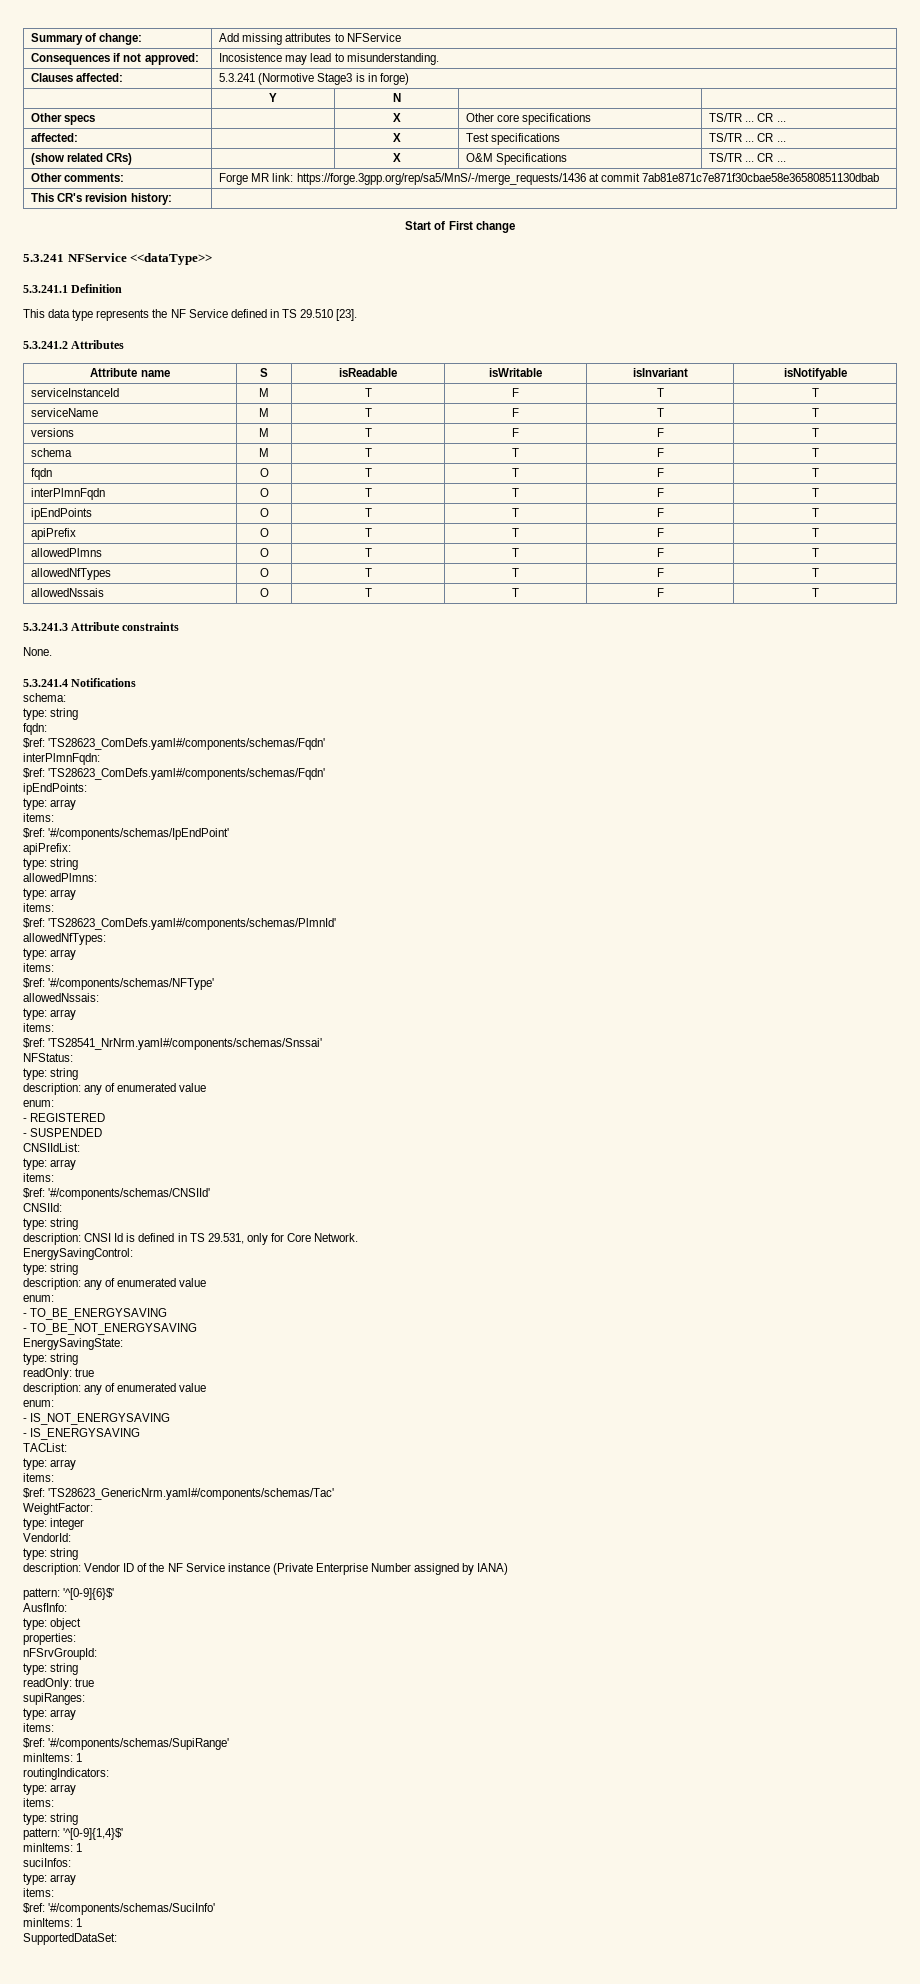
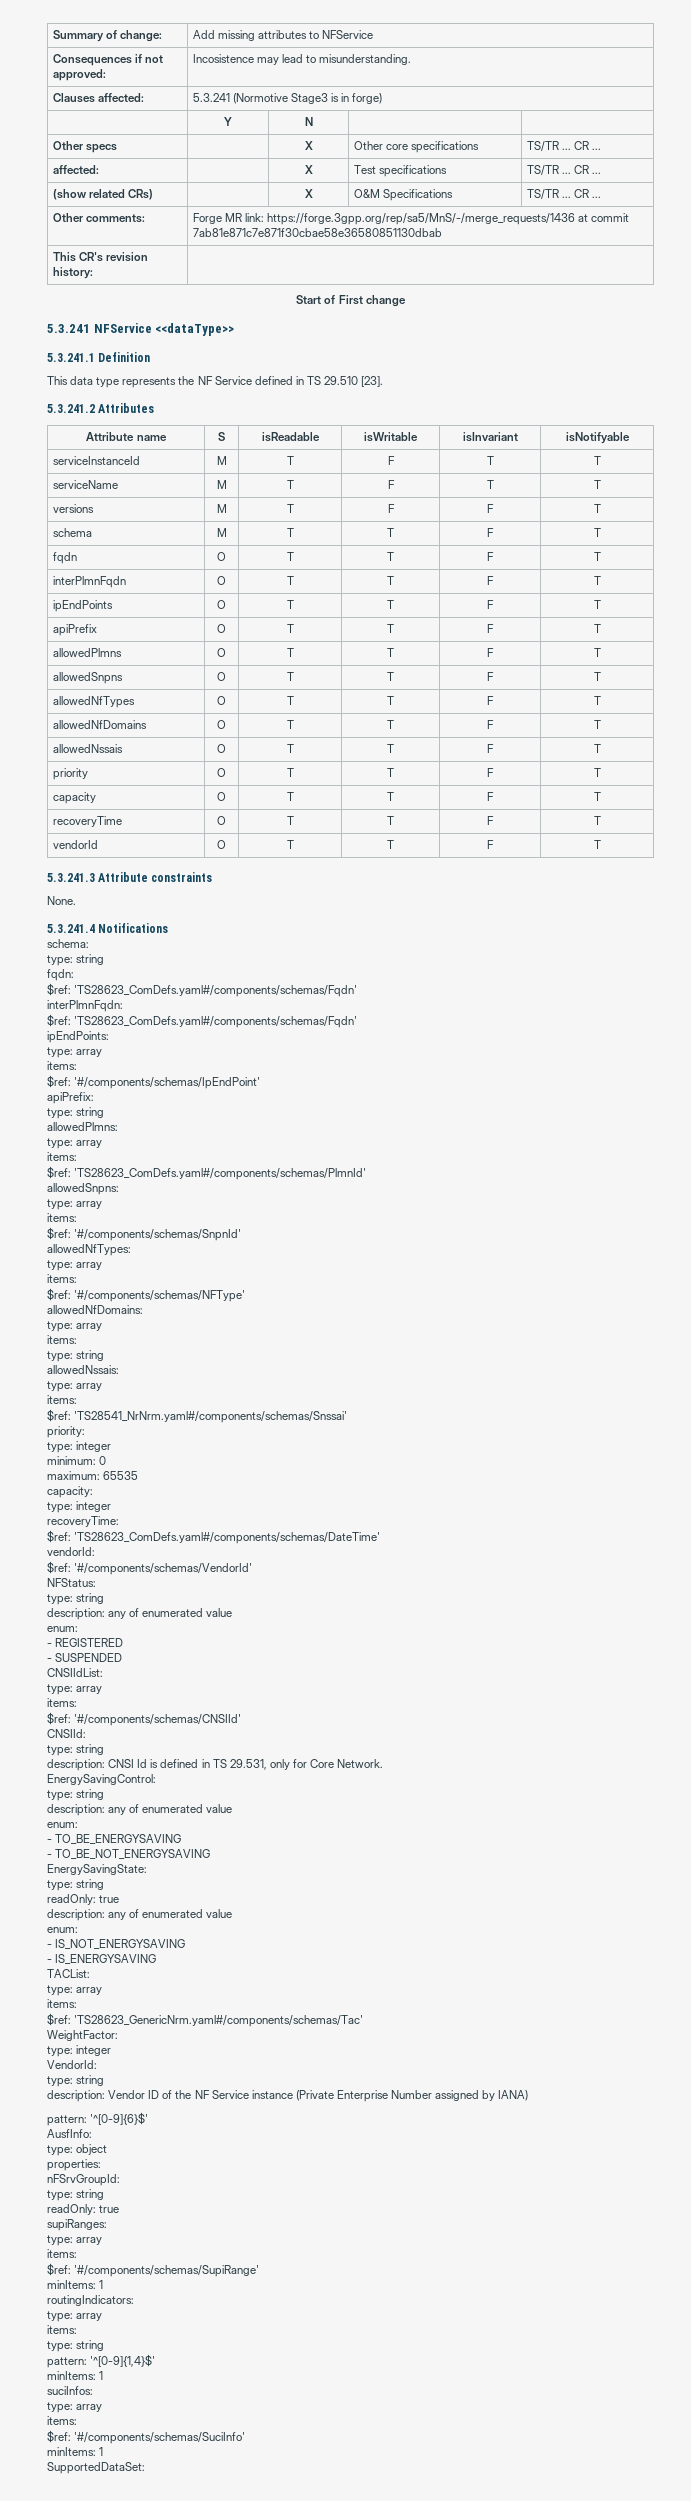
+ allowedSnpns | O | T | T | F | T
+ allowedNfDomains | O | T | T | F | T
+ priority | O | T | T | F | T
+ capacity | O | T | T | F | T
+ recoveryTime | O | T | T | F | T
+ vendorId | O | T | T | F | T
+ allowedSnpns:
+ type: array
+ items:
+ $ref: '#/components/schemas/SnpnId'
+ allowedNfDomains:
+ type: array
+ items:
+ type: string
+ priority:
+ type: integer
+ minimum: 0
+ maximum: 65535
+ capacity:
+ type: integer
+ recoveryTime:
+ $ref: 'TS28623_ComDefs.yaml#/components/schemas/DateTime'
+ vendorId:
+ $ref: '#/components/schemas/VendorId'

